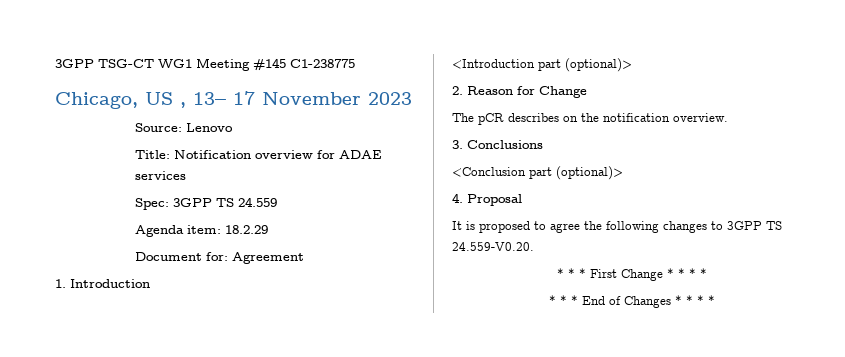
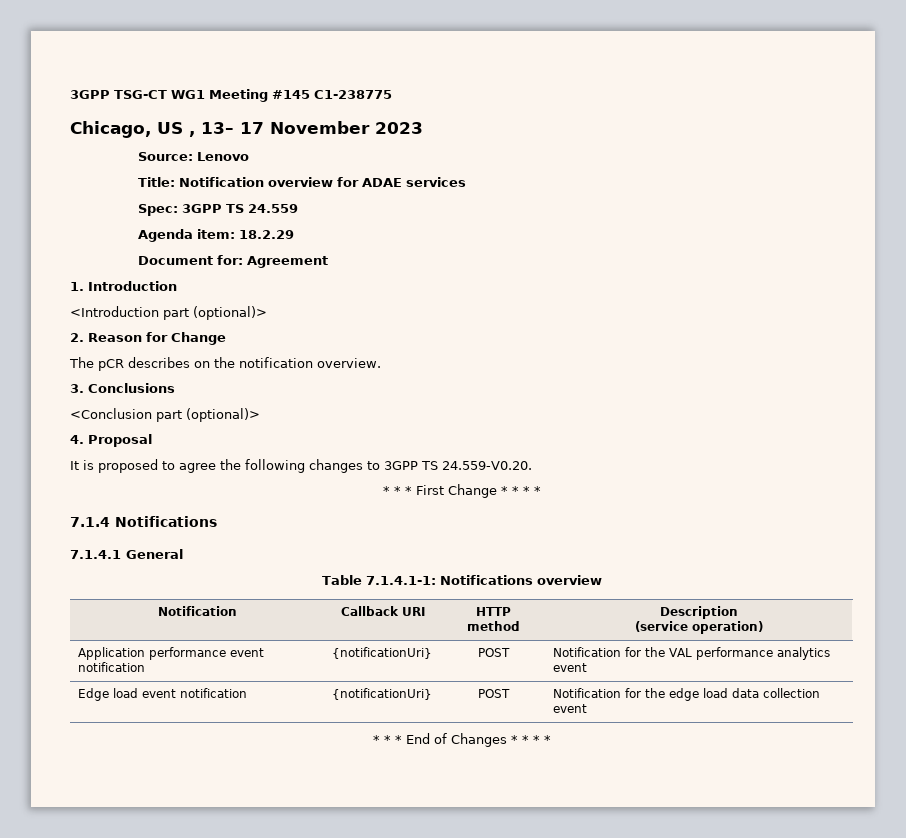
+ 7.1.4 Notifications
+ 7.1.4.1 General
+ Table 7.1.4.1-1: Notifications overview
+ Notification | Callback URI | HTTP method | Description
+ (service operation)
+ Application performance event notification | {notificationUri} | POST | Notification for the VAL performance analytics event
+ Edge load event notification | {notificationUri} | POST | Notification for the edge load data collection event

